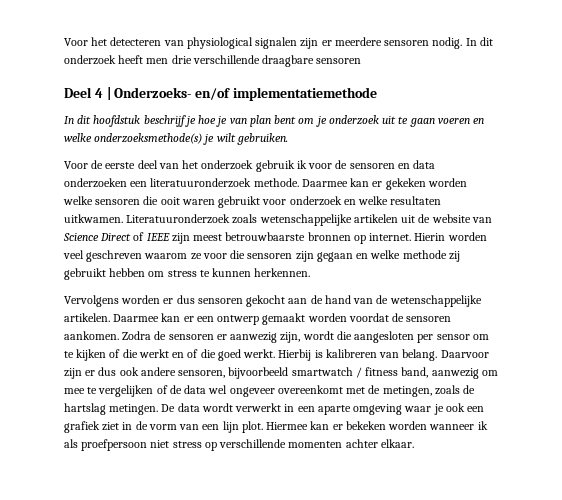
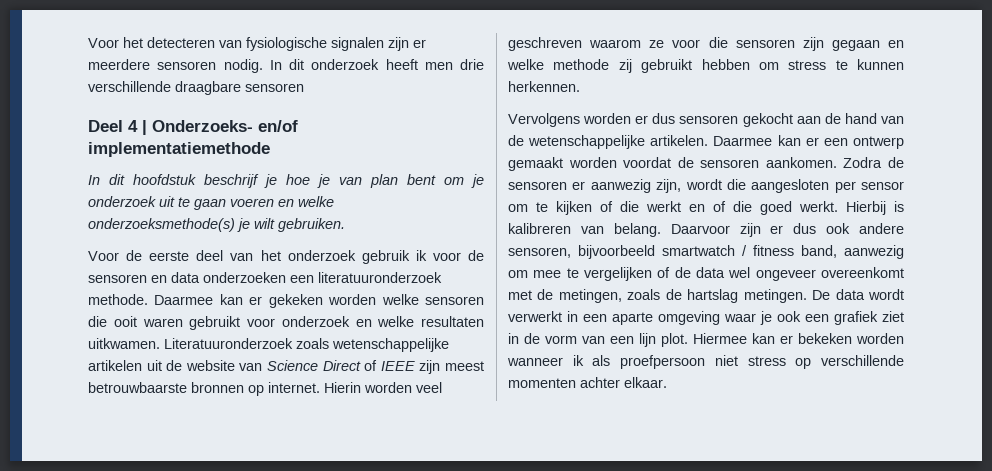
- Voor het detecteren van physiological signalen zijn er meerdere sensoren nodig.
+ Voor het detecteren van fysiologische signalen zijn er meerdere sensoren nodig.

